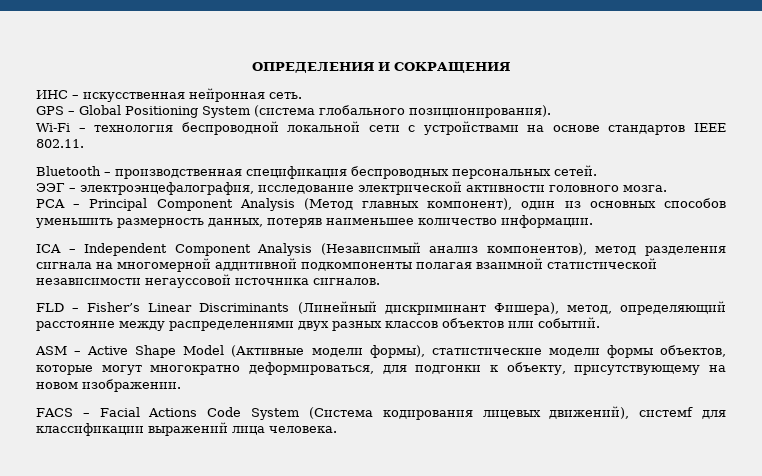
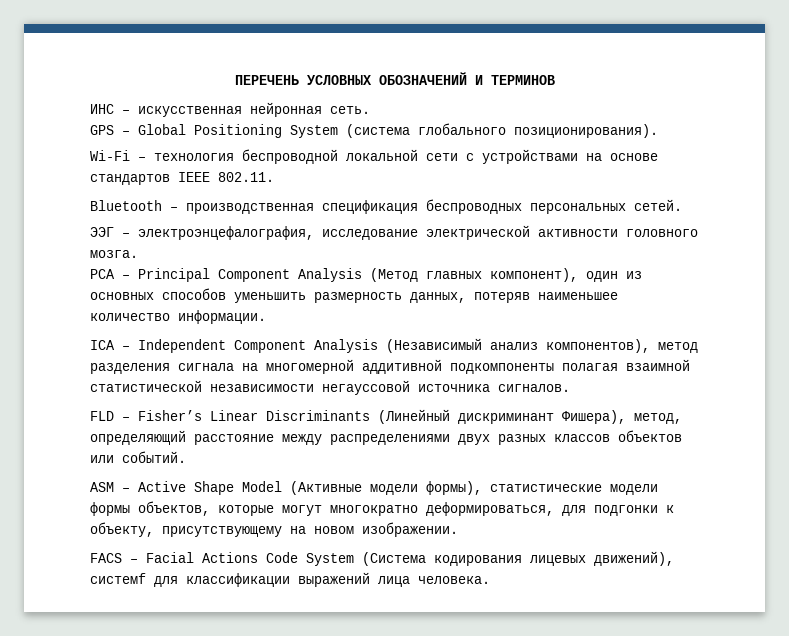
- ОПРЕДЕЛЕНИЯ И СОКРАЩЕНИЯ
+ ПЕРЕЧЕНЬ УСЛОВНЫХ ОБОЗНАЧЕНИЙ И ТЕРМИНОВ

